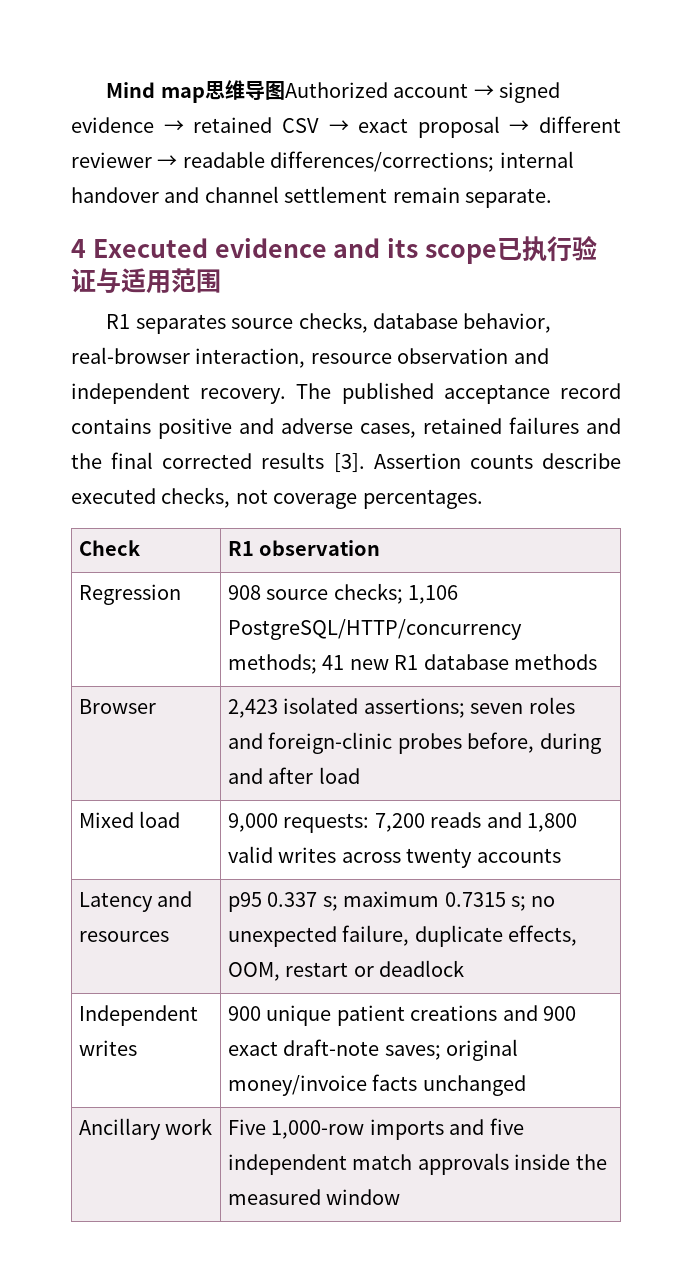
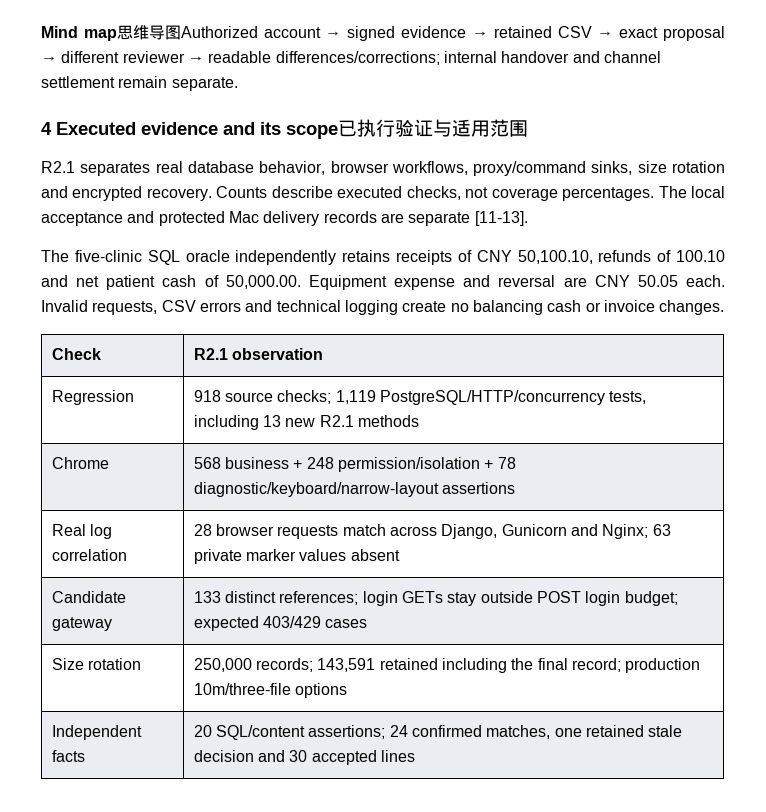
- R1 separates source checks, database behavior, real-browser interaction, resource observation and independent recovery. The published acceptance record contains positive and adverse cases, retained failures and the final corrected results [3]. Assertion counts describe executed checks, not coverage percentages.
+ R2.1 separates real database behavior, browser workflows, proxy/command sinks, size rotation and encrypted recovery. Counts describe executed checks, not coverage percentages. The local acceptance and protected Mac delivery records are separate [11-13].
+ The five-clinic SQL oracle independently retains receipts of CNY 50,100.10, refunds of 100.10 and net patient cash of 50,000.00. Equipment expense and reversal are CNY 50.05 each. Invalid requests, CSV errors and technical logging create no balancing cash or invoice changes.
- Check | R1 observation
+ Check | R2.1 observation
- Regression | 908 source checks; 1,106 PostgreSQL/HTTP/concurrency methods; 41 new R1 database methods
- Browser | 2,423 isolated assertions; seven roles and foreign-clinic probes before, during and after load
- Mixed load | 9,000 requests: 7,200 reads and 1,800 valid writes across twenty accounts
- Latency and resources | p95 0.337 s; maximum 0.7315 s; no unexpected failure, duplicate effects, OOM, restart or deadlock
- Independent writes | 900 unique patient creations and 900 exact draft-note saves; original money/invoice facts unchanged
- Ancillary work | Five 1,000-row imports and five independent match approvals inside the measured window
+ Regression | 918 source checks; 1,119 PostgreSQL/HTTP/concurrency tests, including 13 new R2.1 methods
+ Chrome | 568 business + 248 permission/isolation + 78 diagnostic/keyboard/narrow-layout assertions
+ Real log correlation | 28 browser requests match across Django, Gunicorn and Nginx; 63 private marker values absent
+ Candidate gateway | 133 distinct references; login GETs stay outside POST login budget; expected 403/429 cases
+ Size rotation | 250,000 records; 143,591 retained including the final record; production 10m/three-file options
+ Independent facts | 20 SQL/content assertions; 24 confirmed matches, one retained stale decision and 30 accepted lines

